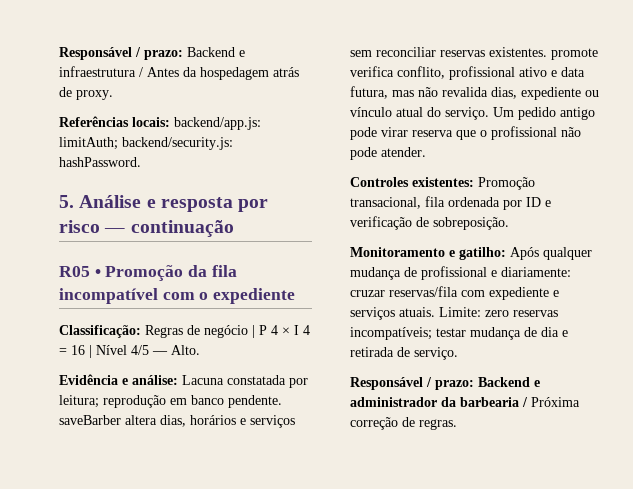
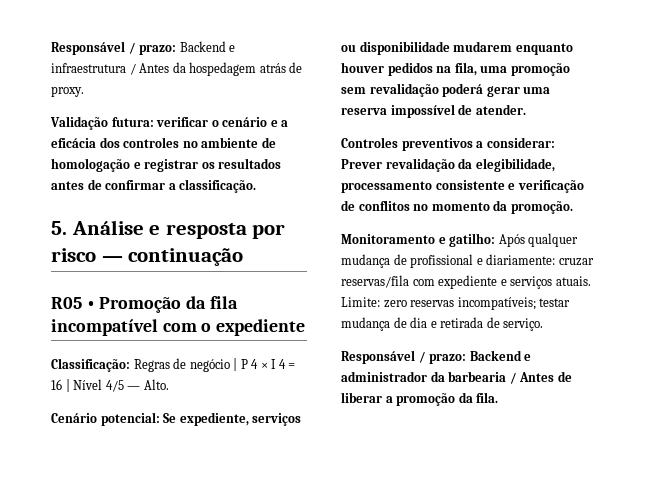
- Referências locais: backend/app.js: limitAuth; backend/security.js: hashPassword.
+ Validação futura: verificar o cenário e a eficácia dos controles no ambiente de homologação e registrar os resultados antes de confirmar a classificação.
- Evidência e análise: Lacuna constatada por leitura; reprodução em banco pendente. saveBarber altera dias, horários e serviços sem reconciliar reservas existentes. promote verifica conflito, profissional ativo e data futura, mas não revalida dias, expediente ou vínculo atual do serviço. Um pedido antigo pode virar reserva que o profissional não pode atender.
- Controles existentes: Promoção transacional, fila ordenada por ID e verificação de sobreposição.
+ Cenário potencial: Se expediente, serviços ou disponibilidade mudarem enquanto houver pedidos na fila, uma promoção sem revalidação poderá gerar uma reserva impossível de atender.
+ Controles preventivos a considerar: Prever revalidação da elegibilidade, processamento consistente e verificação de conflitos no momento da promoção.
- Responsável / prazo: Backend e administrador da barbearia / Próxima correção de regras.
+ Responsável / prazo: Backend e administrador da barbearia / Antes de liberar a promoção da fila.

